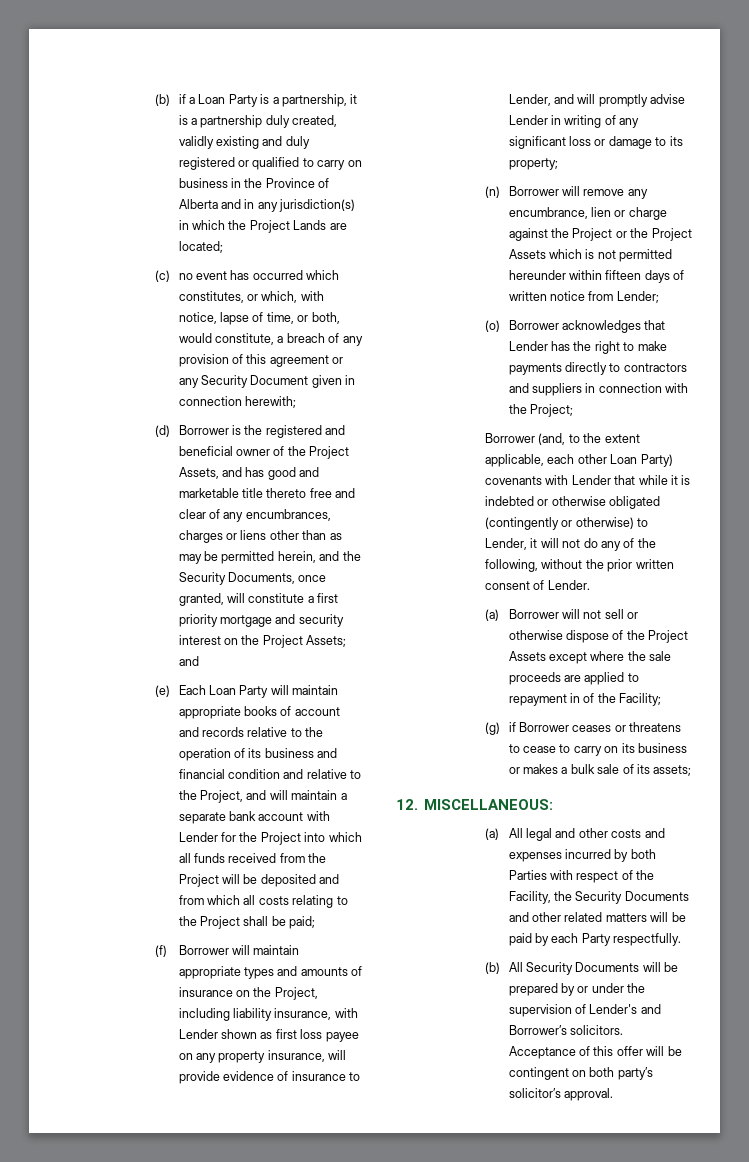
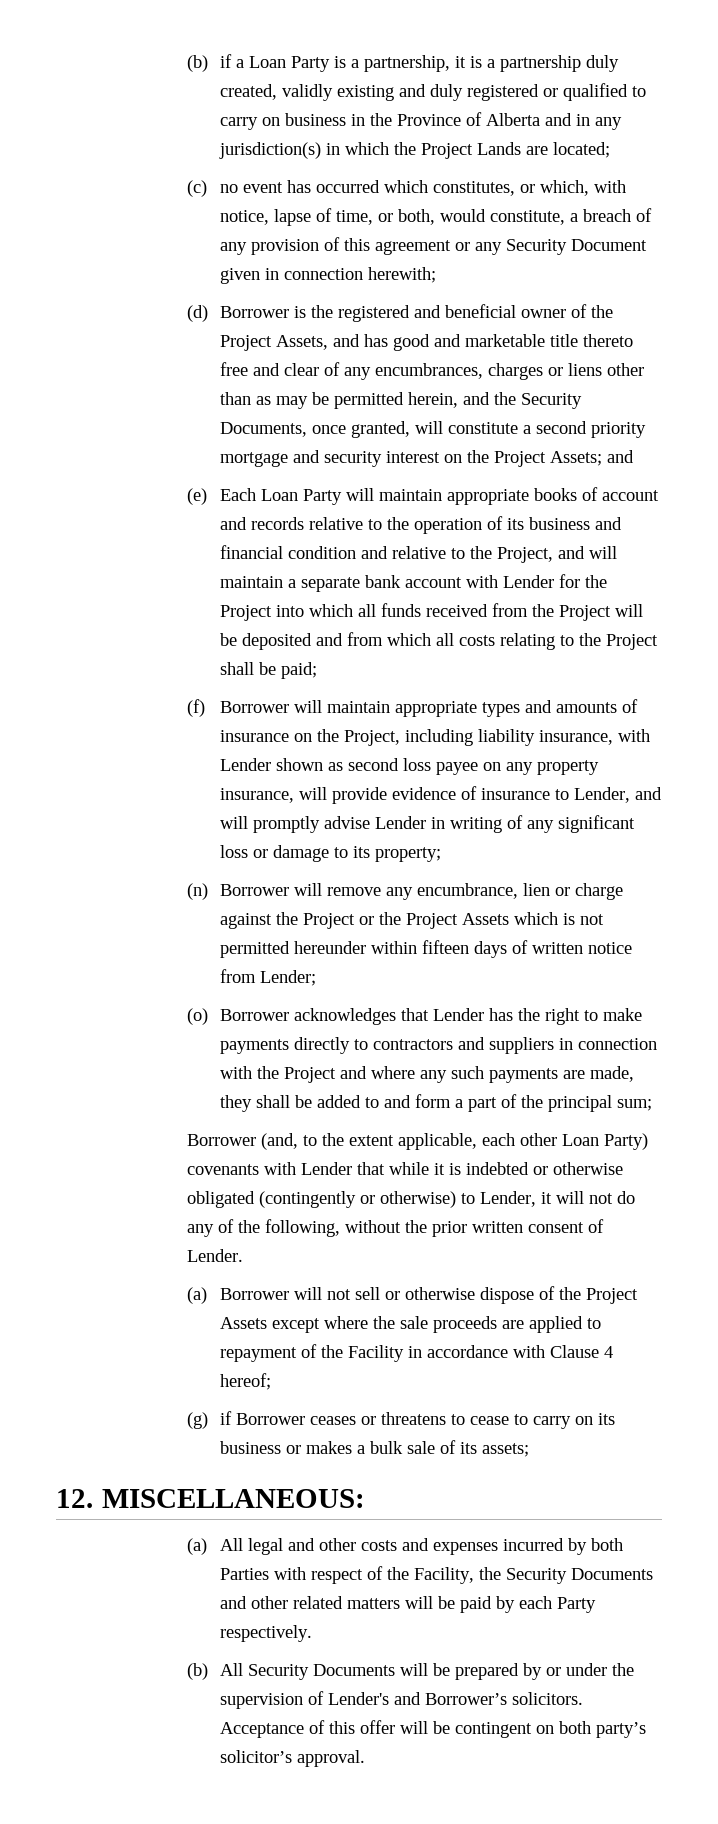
- (d) Borrower is the registered and beneficial owner of the Project Assets, and has good and marketable title thereto free and clear of any encumbrances, charges or liens other than as may be permitted herein, and the Security Documents, once granted, will constitute a first priority mortgage and security interest on the Project Assets; and
+ (d) Borrower is the registered and beneficial owner of the Project Assets, and has good and marketable title thereto free and clear of any encumbrances, charges or liens other than as may be permitted herein, and the Security Documents, once granted, will constitute a second priority mortgage and security interest on the Project Assets; and
- (f) Borrower will maintain appropriate types and amounts of insurance on the Project, including liability insurance, with Lender shown as first loss payee on any property insurance, will provide evidence of insurance to Lender, and will promptly advise Lender in writing of any significant loss or damage to its property;
+ (f) Borrower will maintain appropriate types and amounts of insurance on the Project, including liability insurance, with Lender shown as second loss payee on any property insurance, will provide evidence of insurance to Lender, and will promptly advise Lender in writing of any significant loss or damage to its property;
- (o) Borrower acknowledges that Lender has the right to make payments directly to contractors and suppliers in connection with the Project;
+ (o) Borrower acknowledges that Lender has the right to make payments directly to contractors and suppliers in connection with the Project and where any such payments are made, they shall be added to and form a part of the principal sum;
- (a) Borrower will not sell or otherwise dispose of the Project Assets except where the sale proceeds are applied to repayment in of the Facility;
+ (a) Borrower will not sell or otherwise dispose of the Project Assets except where the sale proceeds are applied to repayment of the Facility in accordance with Clause 4 hereof;
- (a) All legal and other costs and expenses incurred by both Parties with respect of the Facility, the Security Documents and other related matters will be paid by each Party respectfully.
+ (a) All legal and other costs and expenses incurred by both Parties with respect of the Facility, the Security Documents and other related matters will be paid by each Party respectively.

